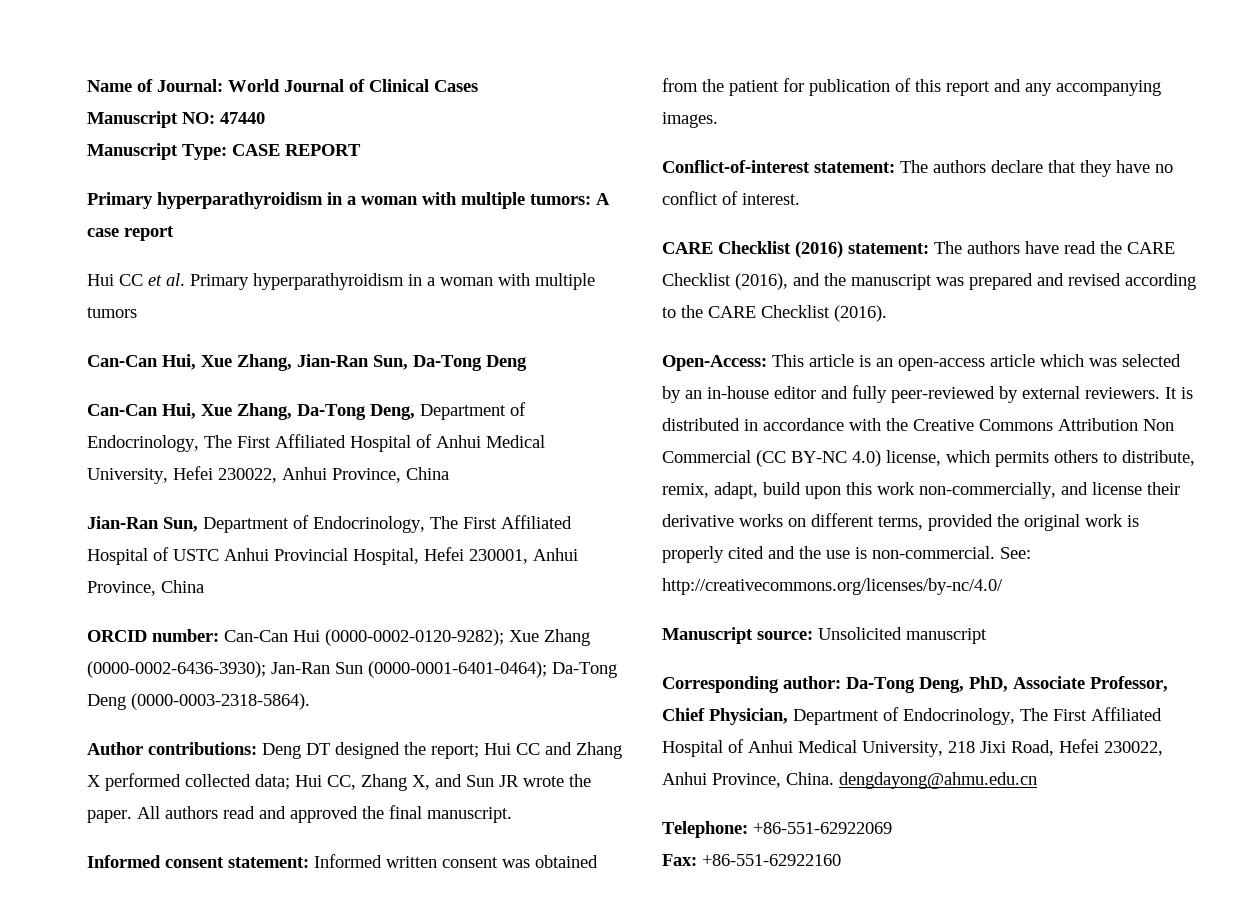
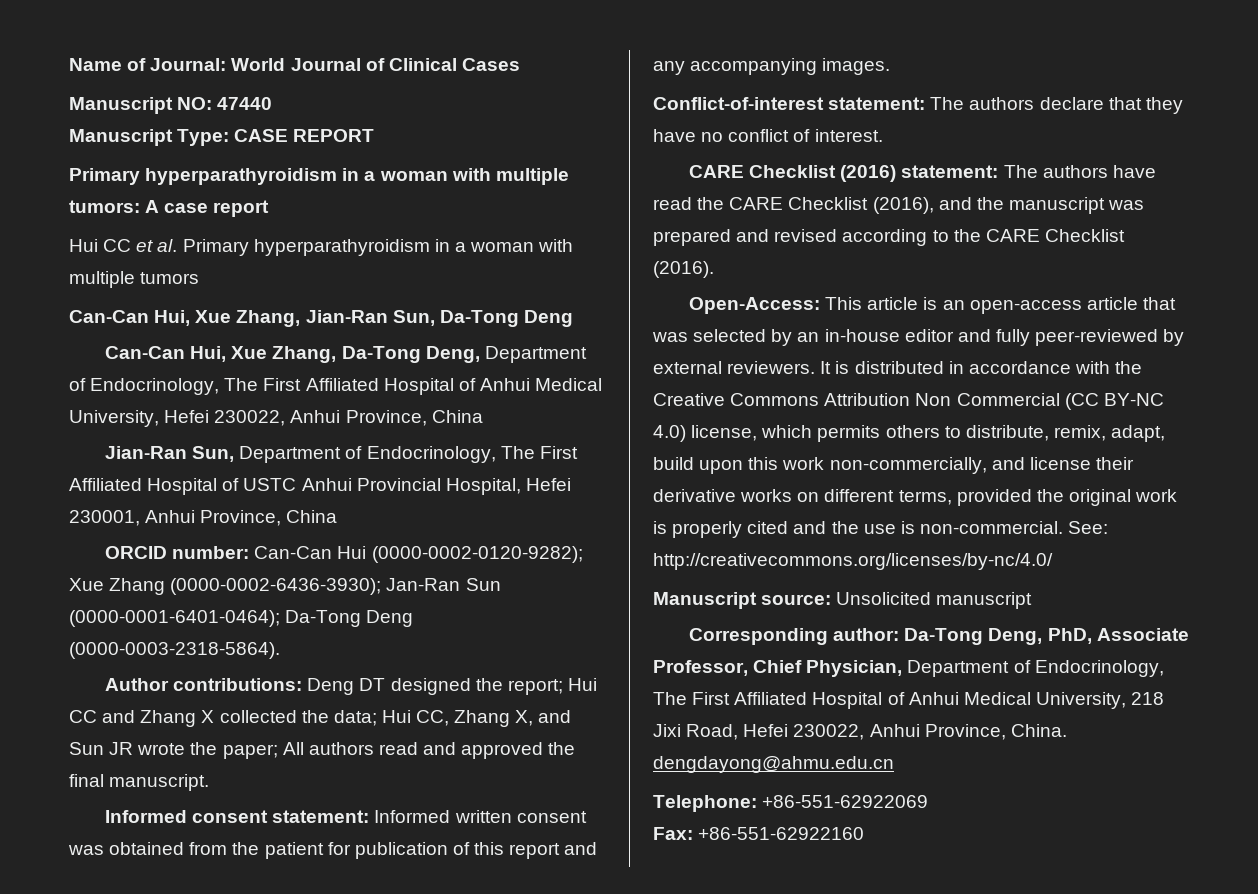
- Author contributions: Deng DT designed the report; Hui CC and Zhang X performed collected data; Hui CC, Zhang X, and Sun JR wrote the paper. All authors read and approved the final manuscript.
+ Author contributions: Deng DT designed the report; Hui CC and Zhang X collected the data; Hui CC, Zhang X, and Sun JR wrote the paper; All authors read and approved the final manuscript.
- Open-Access: This article is an open-access article which was selected by an in-house editor and fully peer-reviewed by external reviewers.
+ Open-Access: This article is an open-access article that was selected by an in-house editor and fully peer-reviewed by external reviewers.

